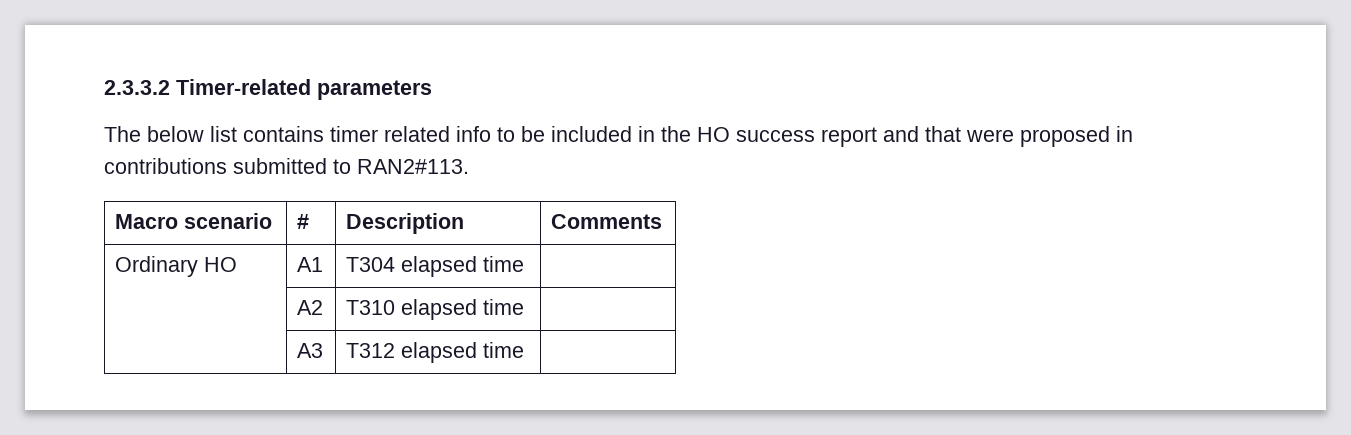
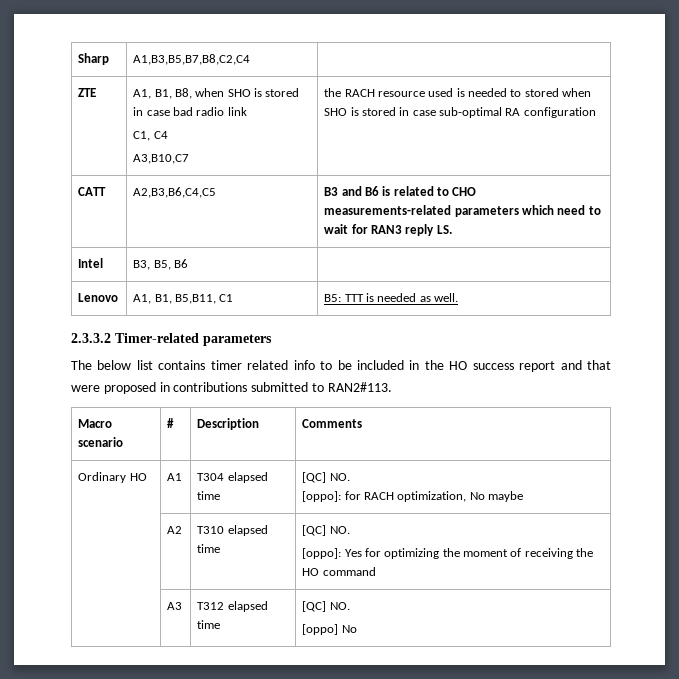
+ Sharp | A1,B3,B5,B7,B8,C2,C4 |
+ ZTE | A1, B1, B8, when SHO is stored in case bad radio link
+ C1, C4
+ A3,B10,C7 | the RACH resource used is needed to stored when SHO is stored in case sub-optimal RA configuration
+ CATT | A2,B3,B6,C4,C5 | B3 and B6 is related to CHO measurements-related parameters which need to wait for RAN3 reply LS.
+ Intel | B3, B5, B6 |
+ Lenovo | A1, B1, B5,B11, C1 | B5: TTT is needed as well.
- Ordinary HO | A1 | T304 elapsed time |
- | A2 | T310 elapsed time |
+ Ordinary HO | A1 | T304 elapsed time | [QC] NO.
+ [oppo]: for RACH optimization, No maybe
+ | A2 | T310 elapsed time | [QC] NO.
+ [oppo]: Yes for optimizing the moment of receiving the HO command
- | A3 | T312 elapsed time |
+ | A3 | T312 elapsed time | [QC] NO.
+ [oppo] No

